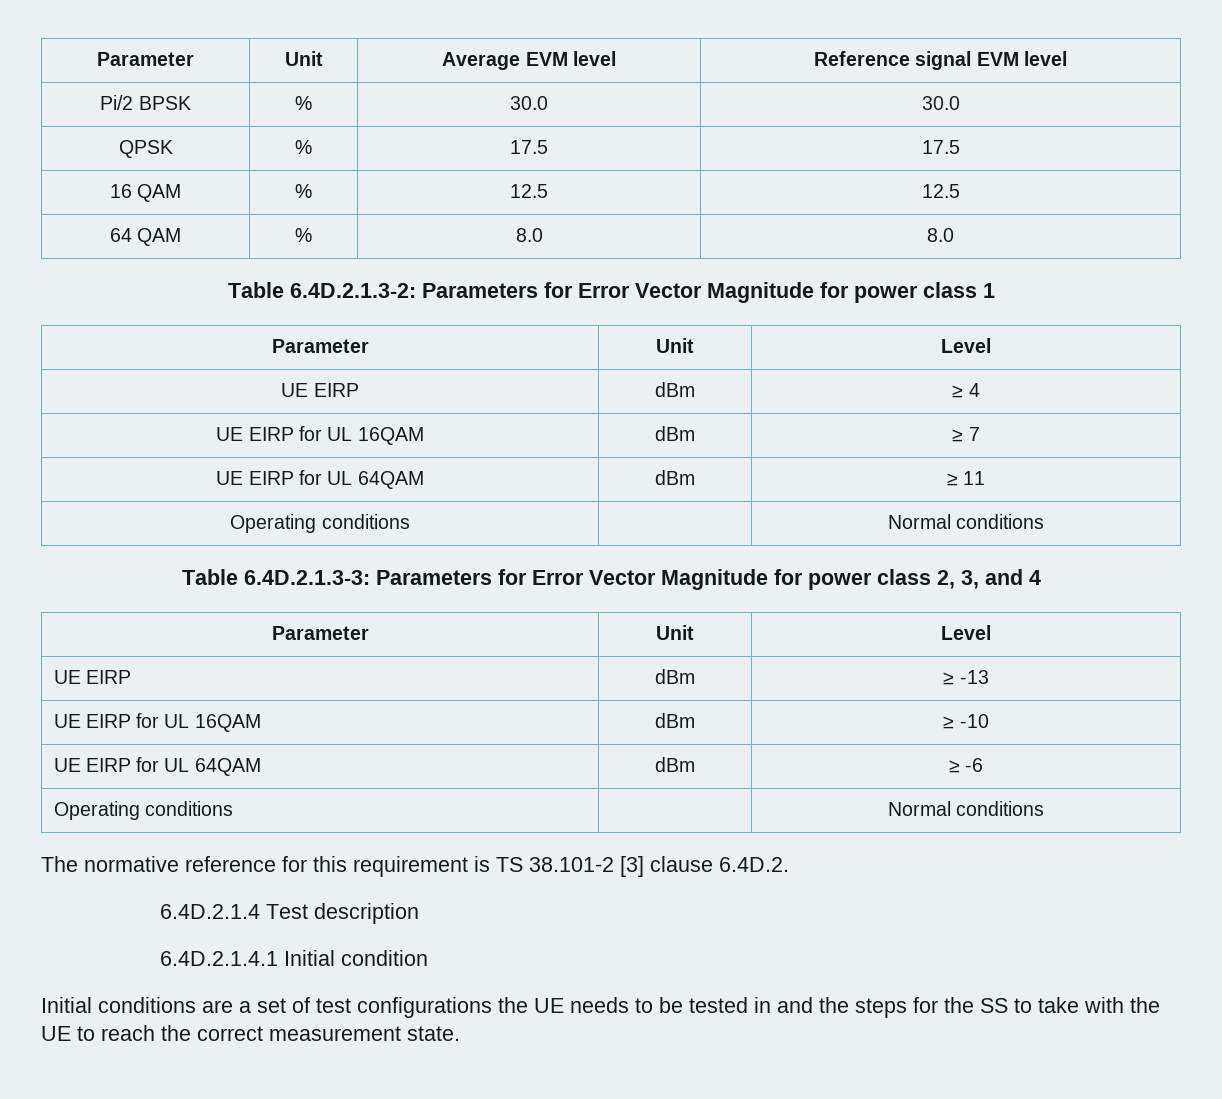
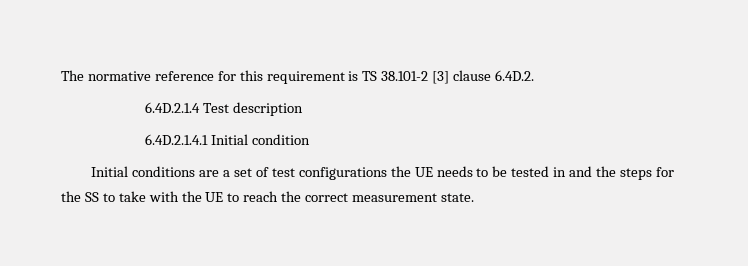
- Parameter | Unit | Average EVM level | Reference signal EVM level
- Pi/2 BPSK | % | 30.0 | 30.0
- QPSK | % | 17.5 | 17.5
- 16 QAM | % | 12.5 | 12.5
- 64 QAM | % | 8.0 | 8.0
- Table 6.4D.2.1.3-2: Parameters for Error Vector Magnitude for power class 1
- Parameter | Unit | Level
- UE EIRP | dBm | ≥ 4
- UE EIRP for UL 16QAM | dBm | ≥ 7
- UE EIRP for UL 64QAM | dBm | ≥ 11
- Operating conditions | | Normal conditions
- Table 6.4D.2.1.3-3: Parameters for Error Vector Magnitude for power class 2, 3, and 4
- Parameter | Unit | Level
- UE EIRP | dBm | ≥ -13
- UE EIRP for UL 16QAM | dBm | ≥ -10
- UE EIRP for UL 64QAM | dBm | ≥ -6
- Operating conditions | | Normal conditions

